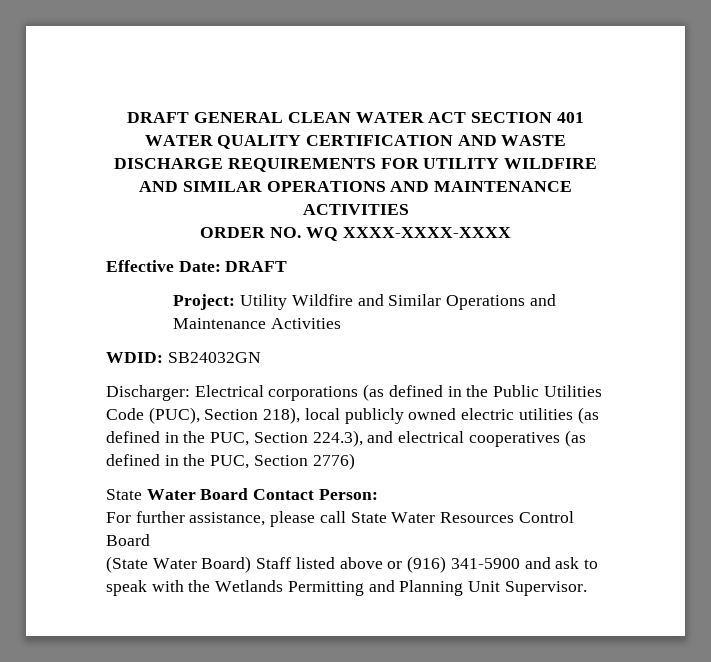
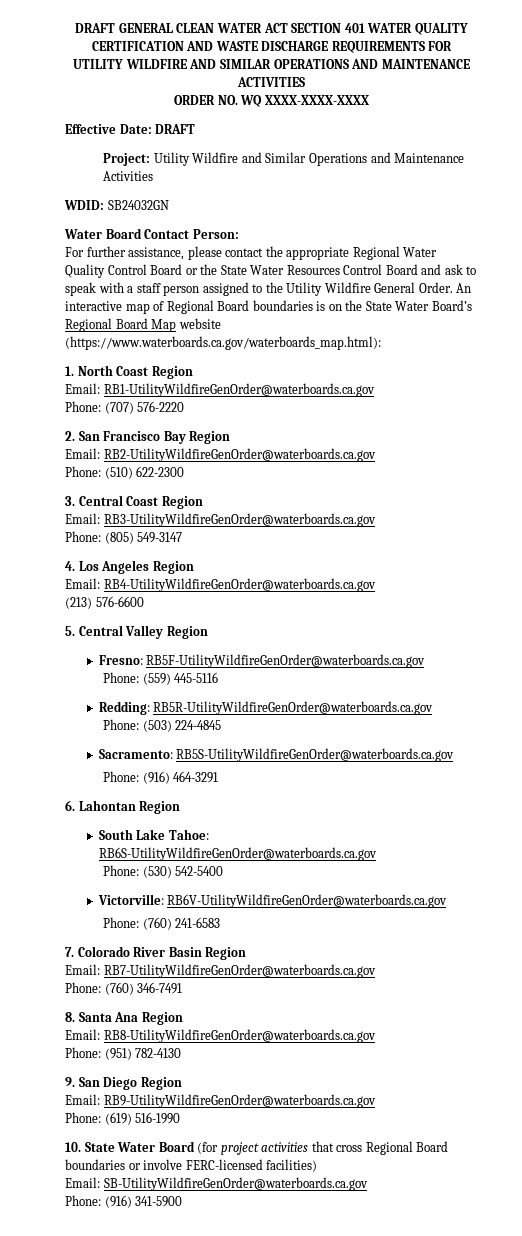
- Discharger: Electrical corporations (as defined in the Public Utilities Code (PUC), Section 218), local publicly owned electric utilities (as defined in the PUC, Section 224.3), and electrical cooperatives (as defined in the PUC, Section 2776)
- State Water Board Contact Person:
+ Water Board Contact Person:
- For further assistance, please call State Water Resources Control Board
- (State Water Board) Staff listed above or (916) 341-5900 and ask to speak with the Wetlands Permitting and Planning Unit Supervisor.
+ For further assistance, please contact the appropriate Regional Water Quality Control Board or the State Water Resources Control Board and ask to speak with a staff person assigned to the Utility Wildfire General Order. An interactive map of Regional Board boundaries is on the State Water Board’s Regional Board Map website (https://www.waterboards.ca.gov/waterboards_map.html):
+ 1. North Coast Region
+ Email: RB1-UtilityWildfireGenOrder@waterboards.ca.gov
+ Phone: (707) 576-2220
+ 2. San Francisco Bay Region
+ Email: RB2-UtilityWildfireGenOrder@waterboards.ca.gov
+ Phone: (510) 622-2300
+ 3. Central Coast Region
+ Email: RB3-UtilityWildfireGenOrder@waterboards.ca.gov
+ Phone: (805) 549-3147
+ 4. Los Angeles Region
+ Email: RB4-UtilityWildfireGenOrder@waterboards.ca.gov
+ (213) 576-6600
+ 5. Central Valley Region
+ Fresno: RB5F-UtilityWildfireGenOrder@waterboards.ca.gov
+ Phone: (559) 445-5116
+ Redding: RB5R-UtilityWildfireGenOrder@waterboards.ca.gov
+ Phone: (503) 224-4845
+ Sacramento: RB5S-UtilityWildfireGenOrder@waterboards.ca.gov
+ Phone: (916) 464-3291
+ 6. Lahontan Region
+ South Lake Tahoe: RB6S-UtilityWildfireGenOrder@waterboards.ca.gov
+ Phone: (530) 542-5400
+ Victorville: RB6V-UtilityWildfireGenOrder@waterboards.ca.gov
+ Phone: (760) 241-6583
+ 7. Colorado River Basin Region
+ Email: RB7-UtilityWildfireGenOrder@waterboards.ca.gov
+ Phone: (760) 346-7491
+ 8. Santa Ana Region
+ Email: RB8-UtilityWildfireGenOrder@waterboards.ca.gov
+ Phone: (951) 782-4130
+ 9. San Diego Region
+ Email: RB9-UtilityWildfireGenOrder@waterboards.ca.gov
+ Phone: (619) 516-1990
+ 10. State Water Board (for project activities that cross Regional Board boundaries or involve FERC-licensed facilities)
+ Email: SB-UtilityWildfireGenOrder@waterboards.ca.gov
+ Phone: (916) 341-5900

